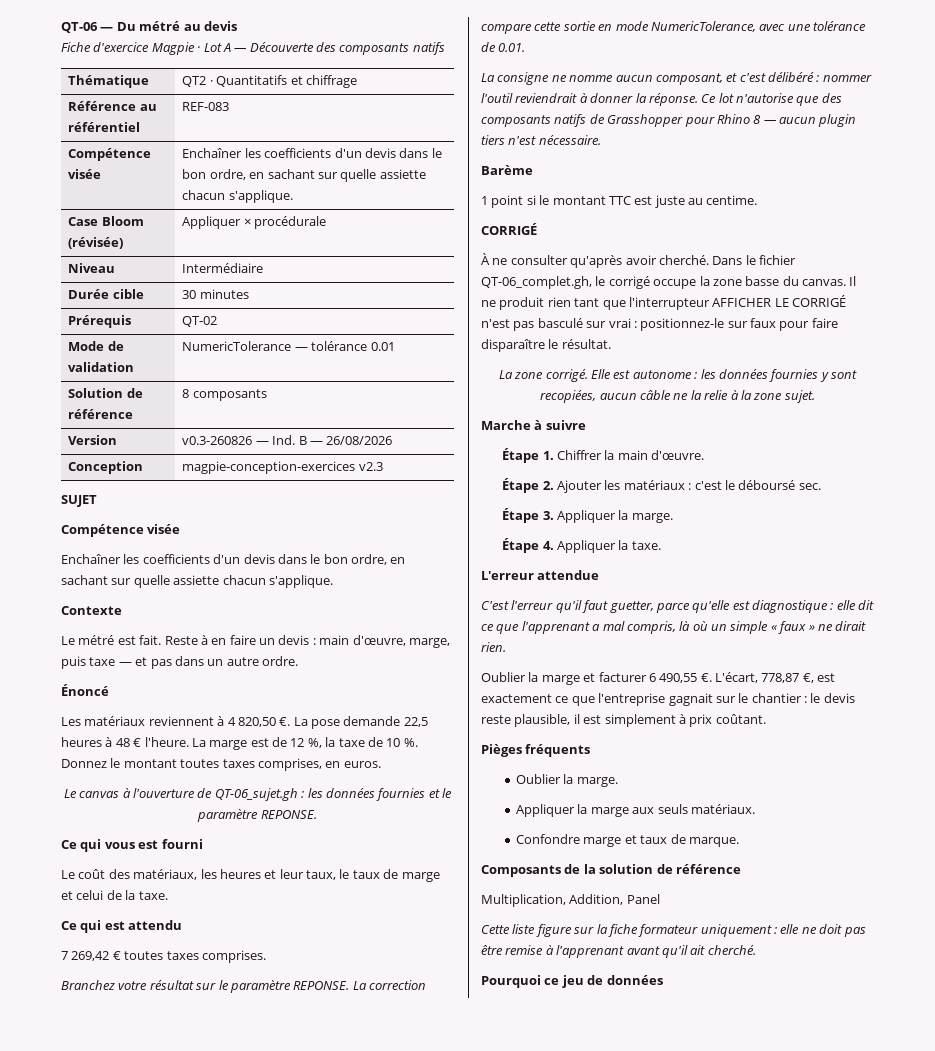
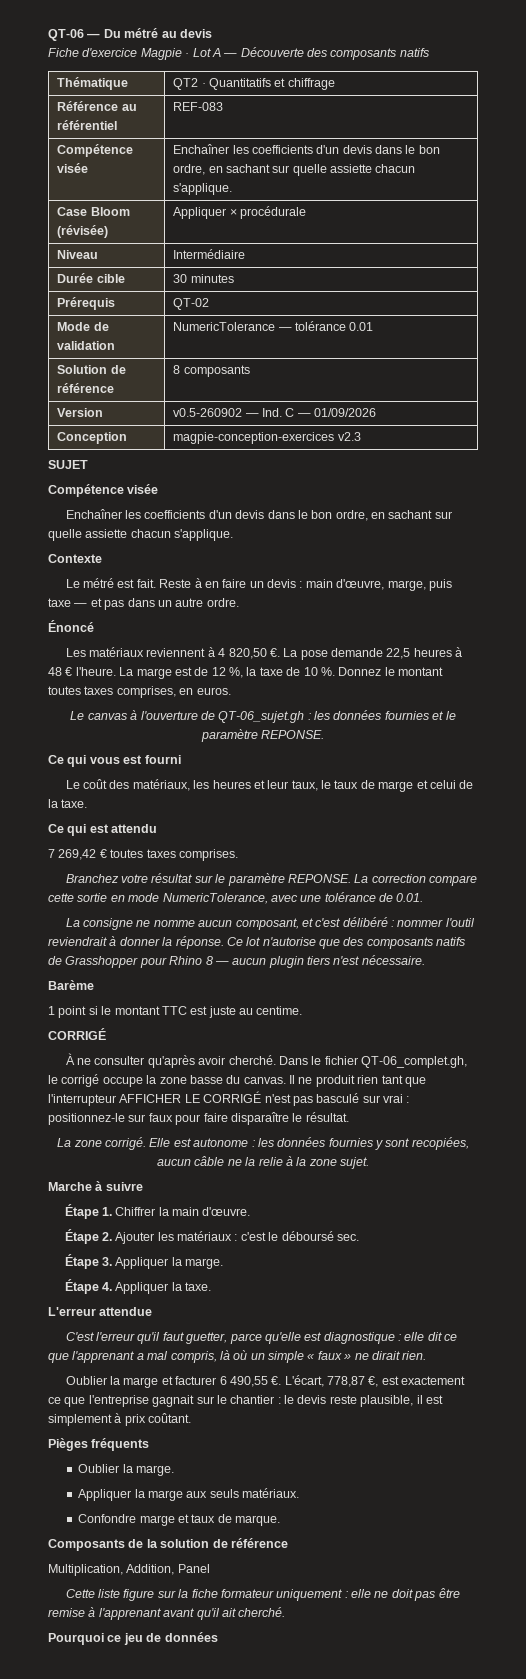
- Version | v0.3-260826 — Ind. B — 26/08/2026
+ Version | v0.5-260902 — Ind. C — 01/09/2026

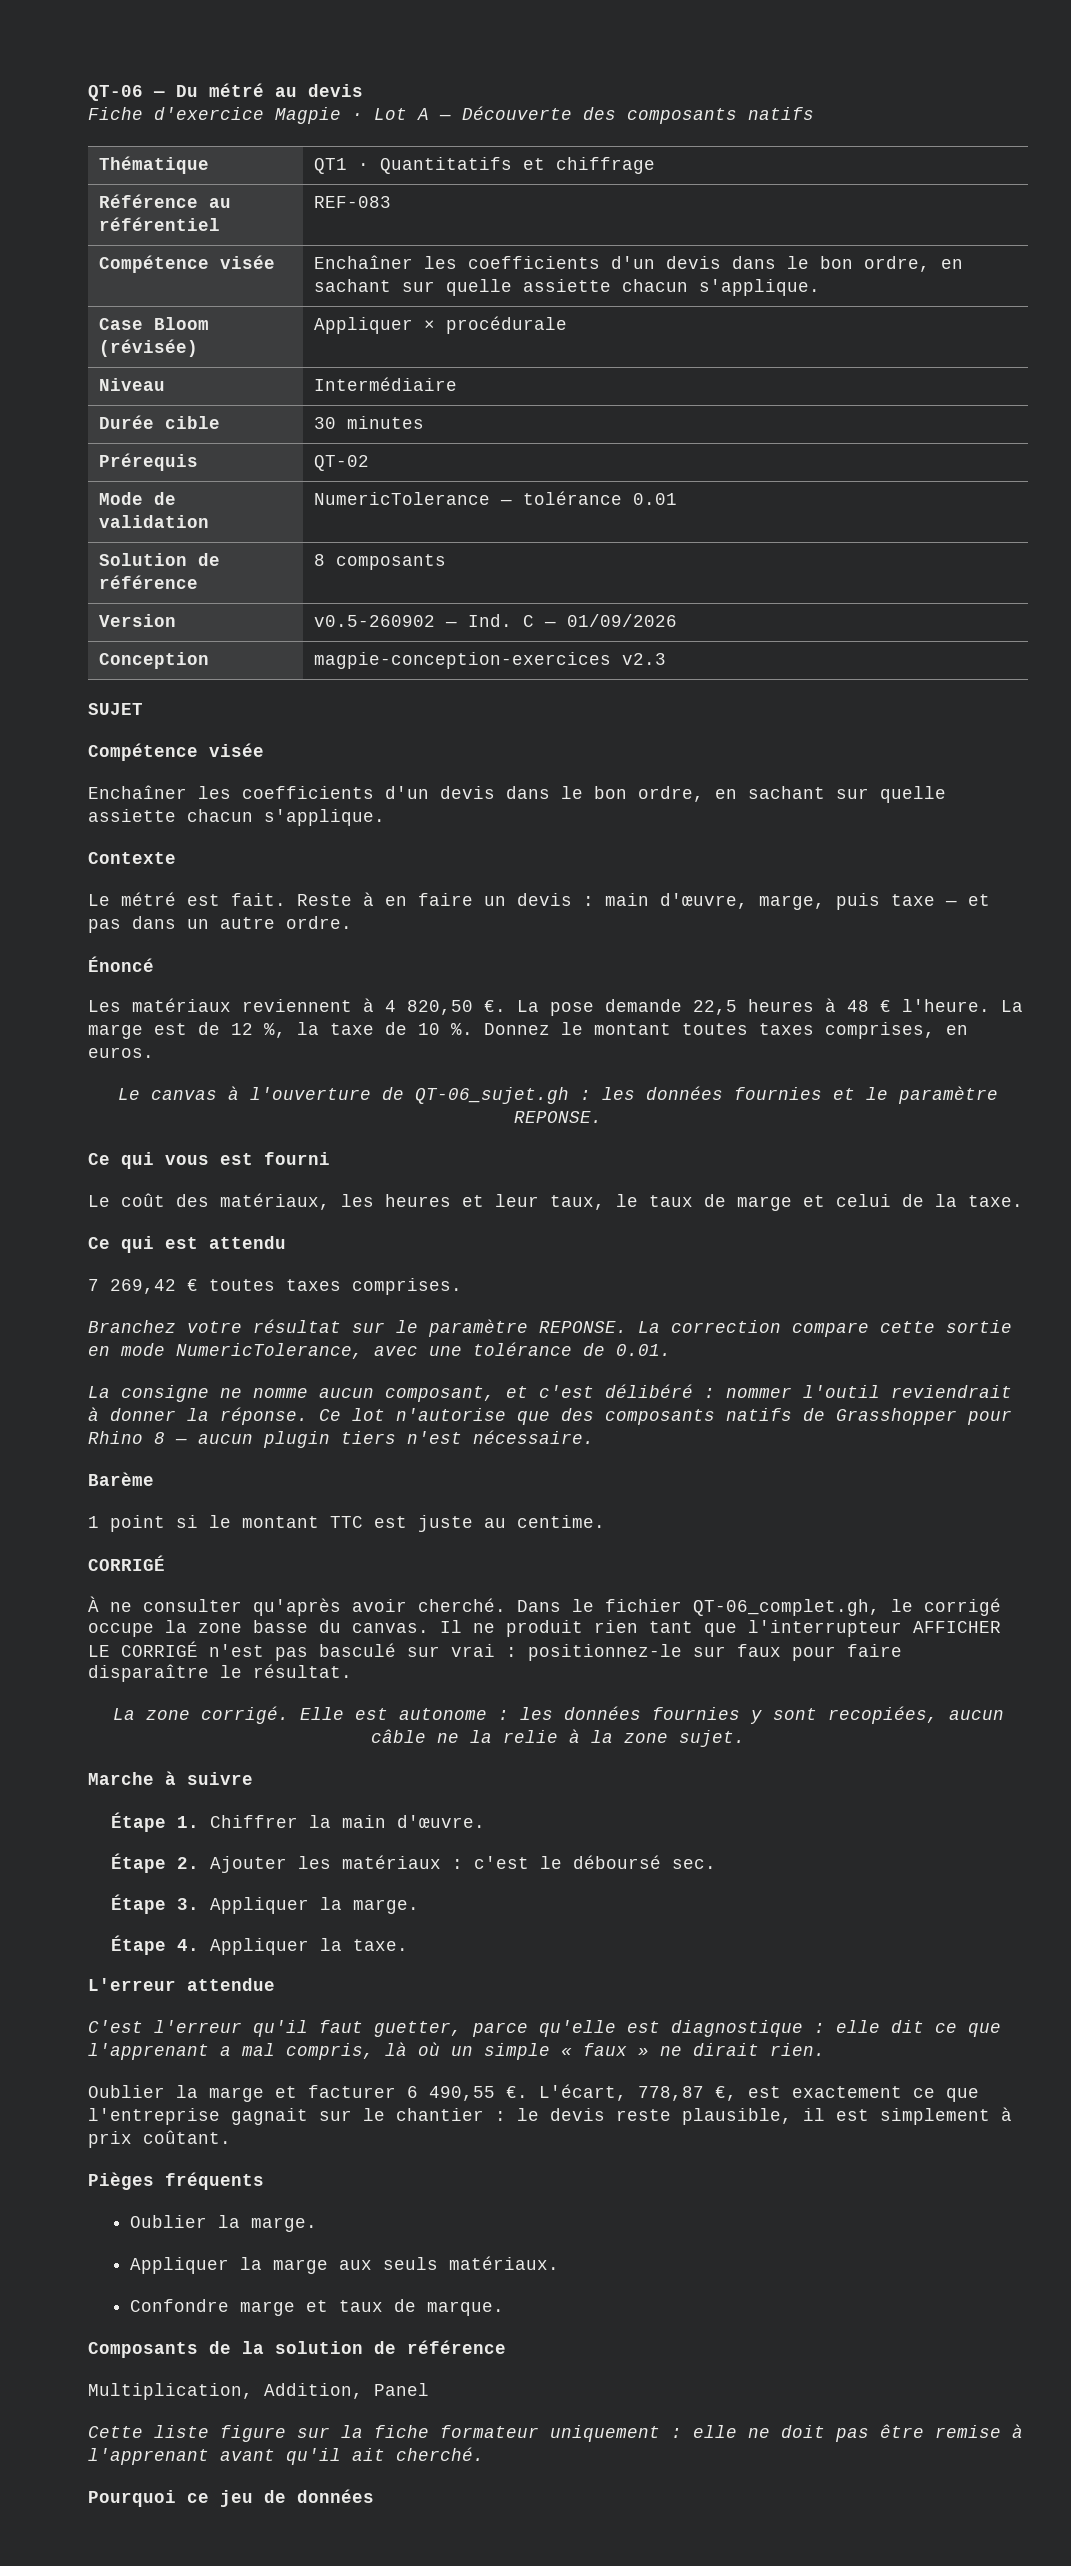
- Thématique | QT2 · Quantitatifs et chiffrage
+ Thématique | QT1 · Quantitatifs et chiffrage

